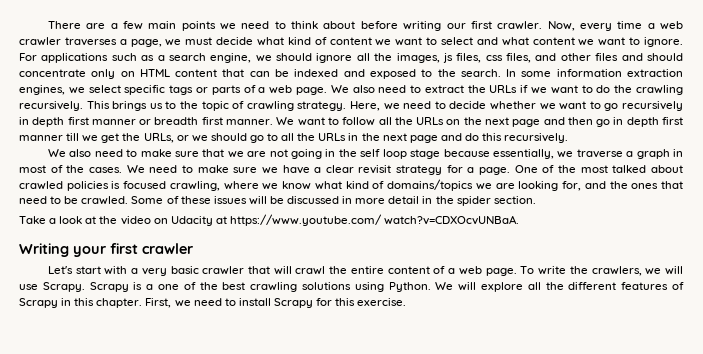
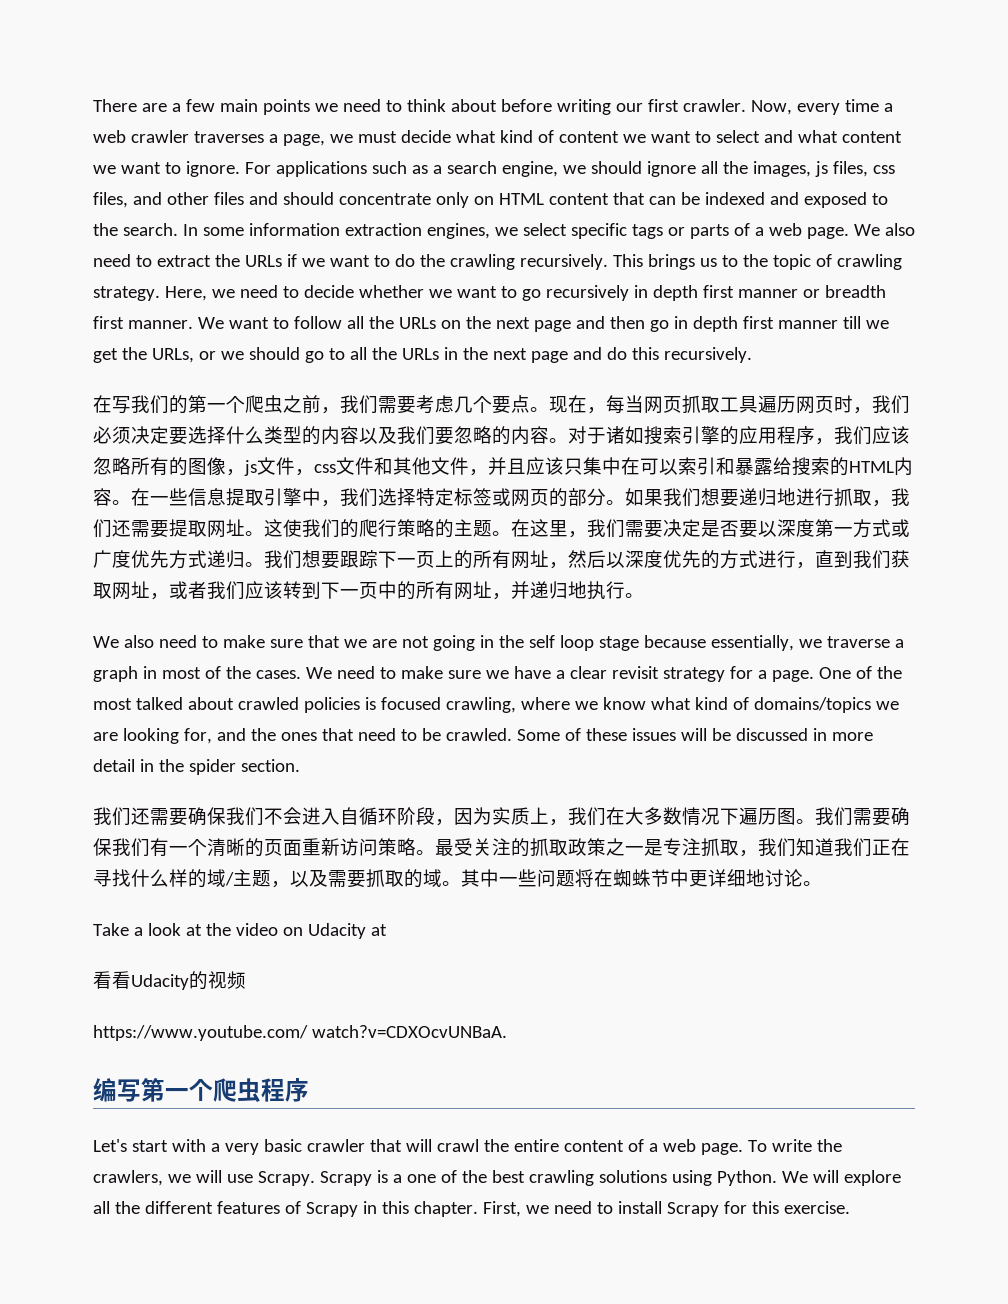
+ 在写我们的第一个爬虫之前，我们需要考虑几个要点。现在，每当网页抓取工具遍历网页时，我们必须决定要选择什么类型的内容以及我们要忽略的内容。对于诸如搜索引擎的应用程序，我们应该忽略所有的图像，js文件，css文件和其他文件，并且应该只集中在可以索引和暴露给搜索的HTML内容。在一些信息提取引擎中，我们选择特定标签或网页的部分。如果我们想要递归地进行抓取，我们还需要提取网址。这使我们的爬行策略的主题。在这里，我们需要决定是否要以深度第一方式或广度优先方式递归。我们想要跟踪下一页上的所有网址，然后以深度优先的方式进行，直到我们获取网址，或者我们应该转到下一页中的所有网址，并递归地执行。
+ 我们还需要确保我们不会进入自循环阶段，因为实质上，我们在大多数情况下遍历图。我们需要确保我们有一个清晰的页面重新访问策略。最受关注的抓取政策之一是专注抓取，我们知道我们正在寻找什么样的域/主题，以及需要抓取的域。其中一些问题将在蜘蛛节中更详细地讨论。
- Take a look at the video on Udacity at https://www.youtube.com/ watch?v=CDXOcvUNBaA.
+ Take a look at the video on Udacity at
+ 看看Udacity的视频
+ https://www.youtube.com/ watch?v=CDXOcvUNBaA.
- Writing your first crawler
+ 编写第一个爬虫程序

